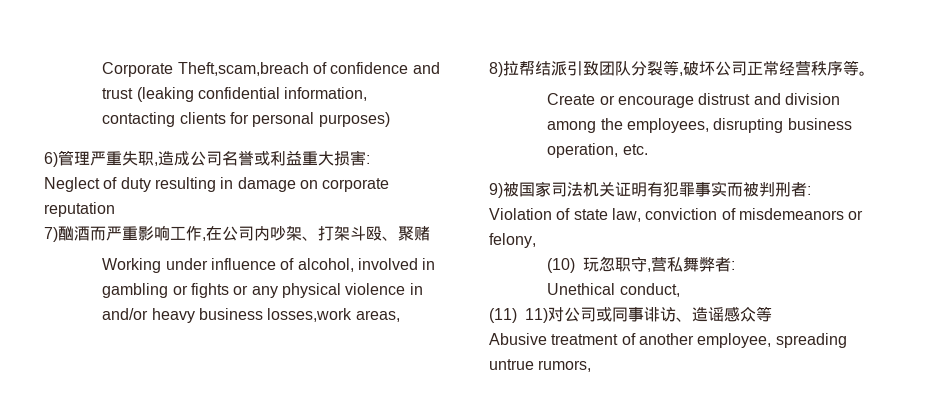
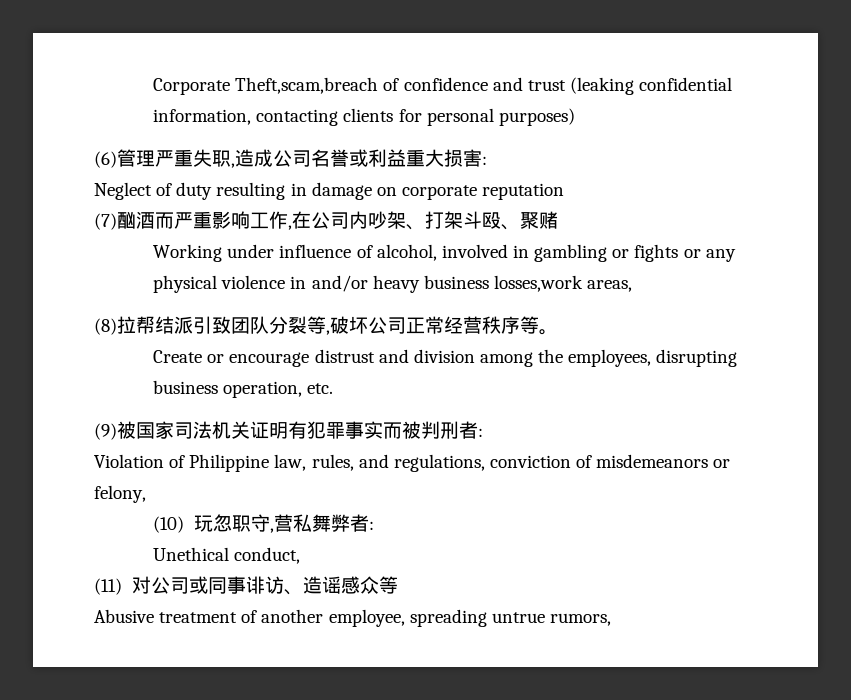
- 6)管理严重失职,造成公司名誉或利益重大损害:
+ (6)管理严重失职,造成公司名誉或利益重大损害:
- 7)酗酒而严重影响工作,在公司内吵架、打架斗殴、聚赌
+ (7)酗酒而严重影响工作,在公司内吵架、打架斗殴、聚赌
- 8)拉帮结派引致团队分裂等,破坏公司正常经营秩序等。
+ (8)拉帮结派引致团队分裂等,破坏公司正常经营秩序等。
- 9)被国家司法机关证明有犯罪事实而被判刑者:
+ (9)被国家司法机关证明有犯罪事实而被判刑者:
- Violation of state law, conviction of misdemeanors or felony,
+ Violation of Philippine law, rules, and regulations, conviction of misdemeanors or felony,
- (11) 11)对公司或同事诽访、造谣感众等
+ (11)对公司或同事诽访、造谣感众等

